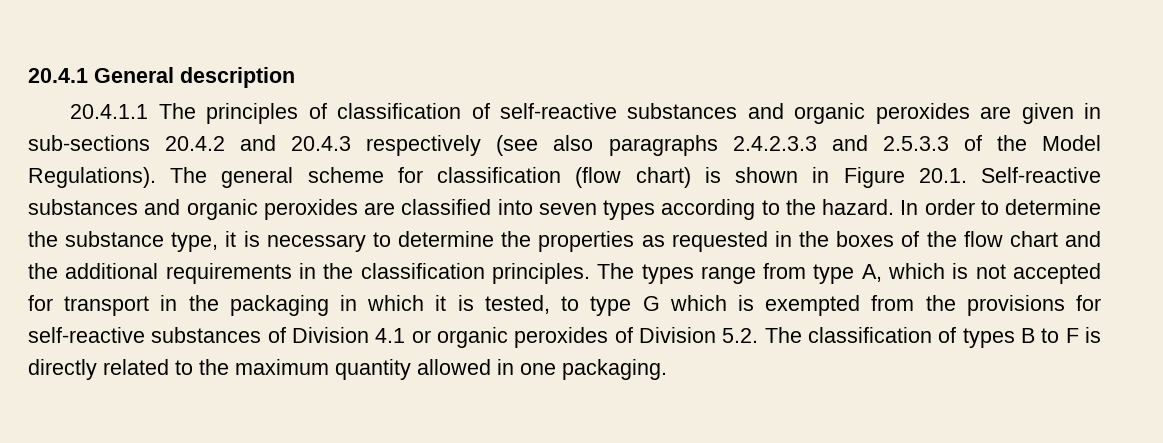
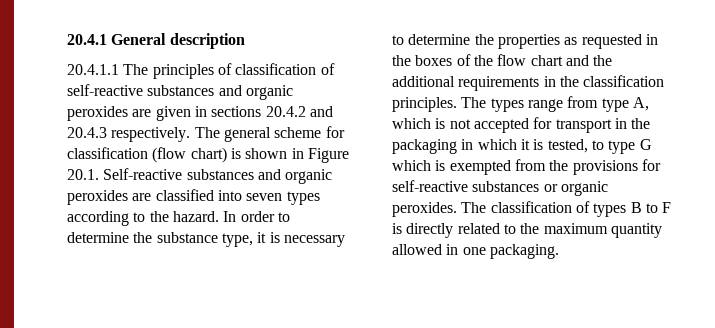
- 20.4.1.1 The principles of classification of self-reactive substances and organic peroxides are given in sub-sections 20.4.2 and 20.4.3 respectively (see also paragraphs 2.4.2.3.3 and 2.5.3.3 of the Model Regulations).
+ 20.4.1.1 The principles of classification of self-reactive substances and organic peroxides are given in sections 20.4.2 and 20.4.3 respectively.
- The types range from type A, which is not accepted for transport in the packaging in which it is tested, to type G which is exempted from the provisions for self-reactive substances of Division 4.1 or organic peroxides of Division 5.2. The classification of types B to F is directly related to the maximum quantity allowed in one packaging.
+ The types range from type A, which is not accepted for transport in the packaging in which it is tested, to type G which is exempted from the provisions for self-reactive substances or organic peroxides. The classification of types B to F is directly related to the maximum quantity allowed in one packaging.

